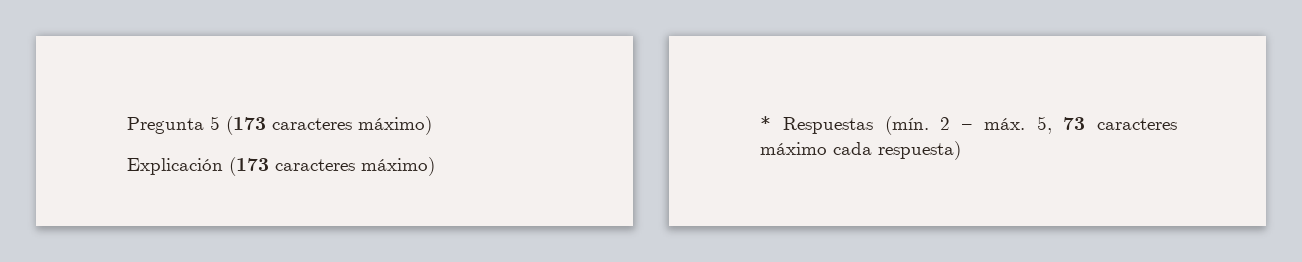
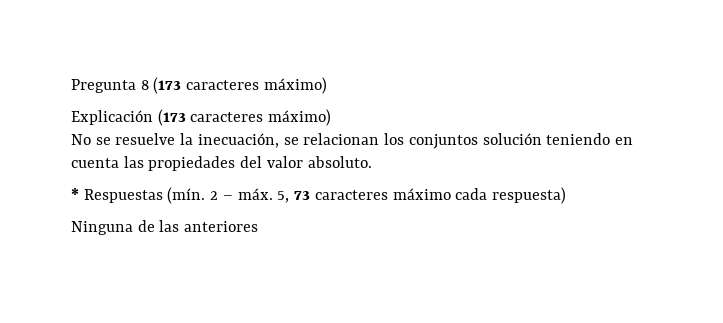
- Pregunta 5 (173 caracteres máximo)
+ Pregunta 8 (173 caracteres máximo)
+ No se resuelve la inecuación, se relacionan los conjuntos solución teniendo en cuenta las propiedades del valor absoluto.
+ Ninguna de las anteriores

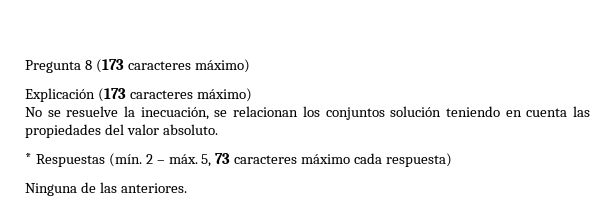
- Ninguna de las anteriores
+ Ninguna de las anteriores.

